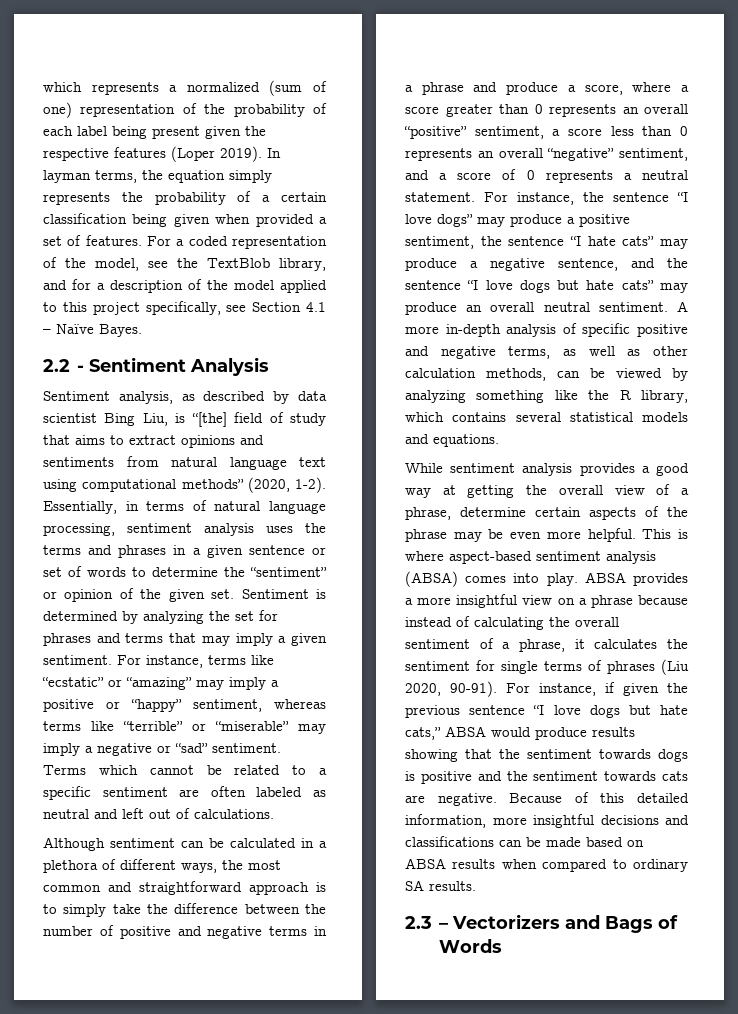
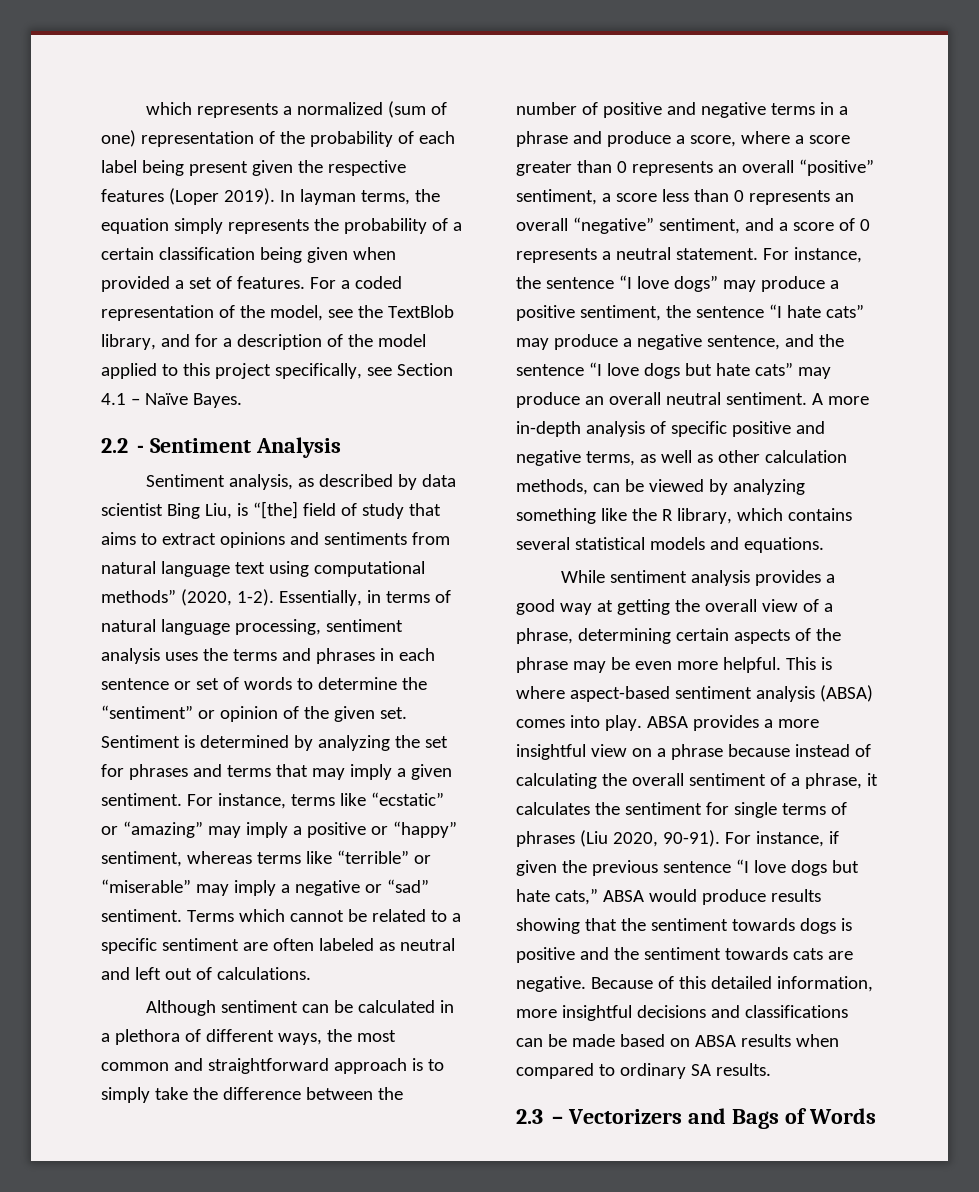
- Essentially, in terms of natural language processing, sentiment analysis uses the terms and phrases in a given sentence or set of words to determine the “sentiment” or opinion of the given set.
+ Essentially, in terms of natural language processing, sentiment analysis uses the terms and phrases in each sentence or set of words to determine the “sentiment” or opinion of the given set.
- While sentiment analysis provides a good way at getting the overall view of a phrase, determine certain aspects of the phrase may be even more helpful.
+ While sentiment analysis provides a good way at getting the overall view of a phrase, determining certain aspects of the phrase may be even more helpful.

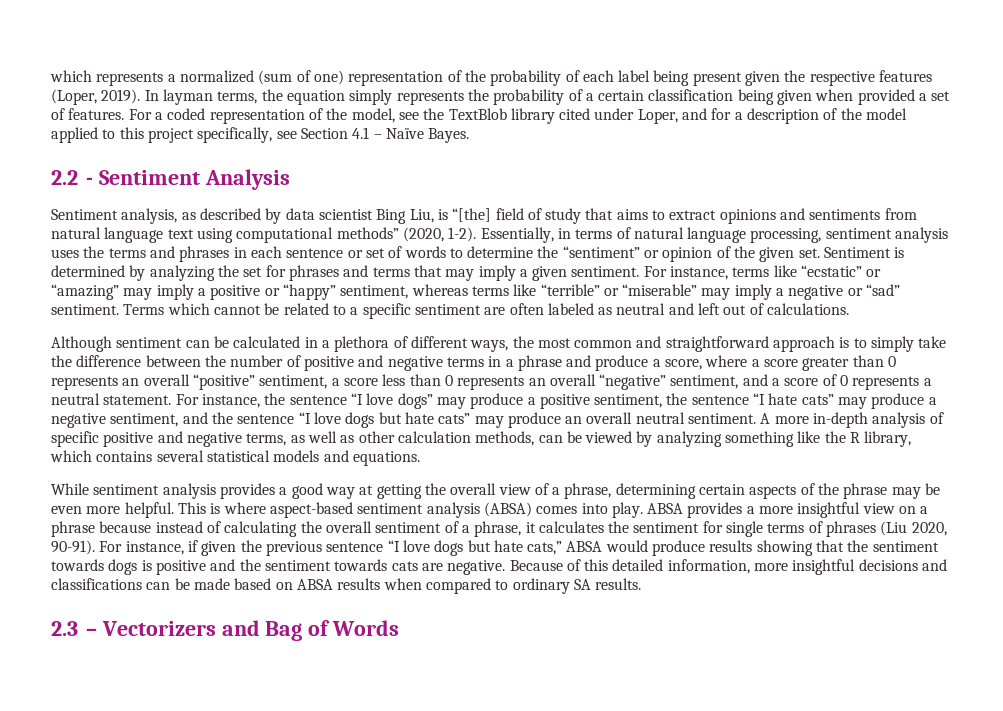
- which represents a normalized (sum of one) representation of the probability of each label being present given the respective features (Loper 2019).
+ which represents a normalized (sum of one) representation of the probability of each label being present given the respective features (Loper, 2019).
- For a coded representation of the model, see the TextBlob library, and for a description of the model applied to this project specifically, see Section 4.1 – Naïve Bayes.
+ For a coded representation of the model, see the TextBlob library cited under Loper, and for a description of the model applied to this project specifically, see Section 4.1 – Naïve Bayes.
- For instance, the sentence “I love dogs” may produce a positive sentiment, the sentence “I hate cats” may produce a negative sentence, and the sentence “I love dogs but hate cats” may produce an overall neutral sentiment.
+ For instance, the sentence “I love dogs” may produce a positive sentiment, the sentence “I hate cats” may produce a negative sentiment, and the sentence “I love dogs but hate cats” may produce an overall neutral sentiment.
- 2.3 – Vectorizers and Bags of Words
+ 2.3 – Vectorizers and Bag of Words

